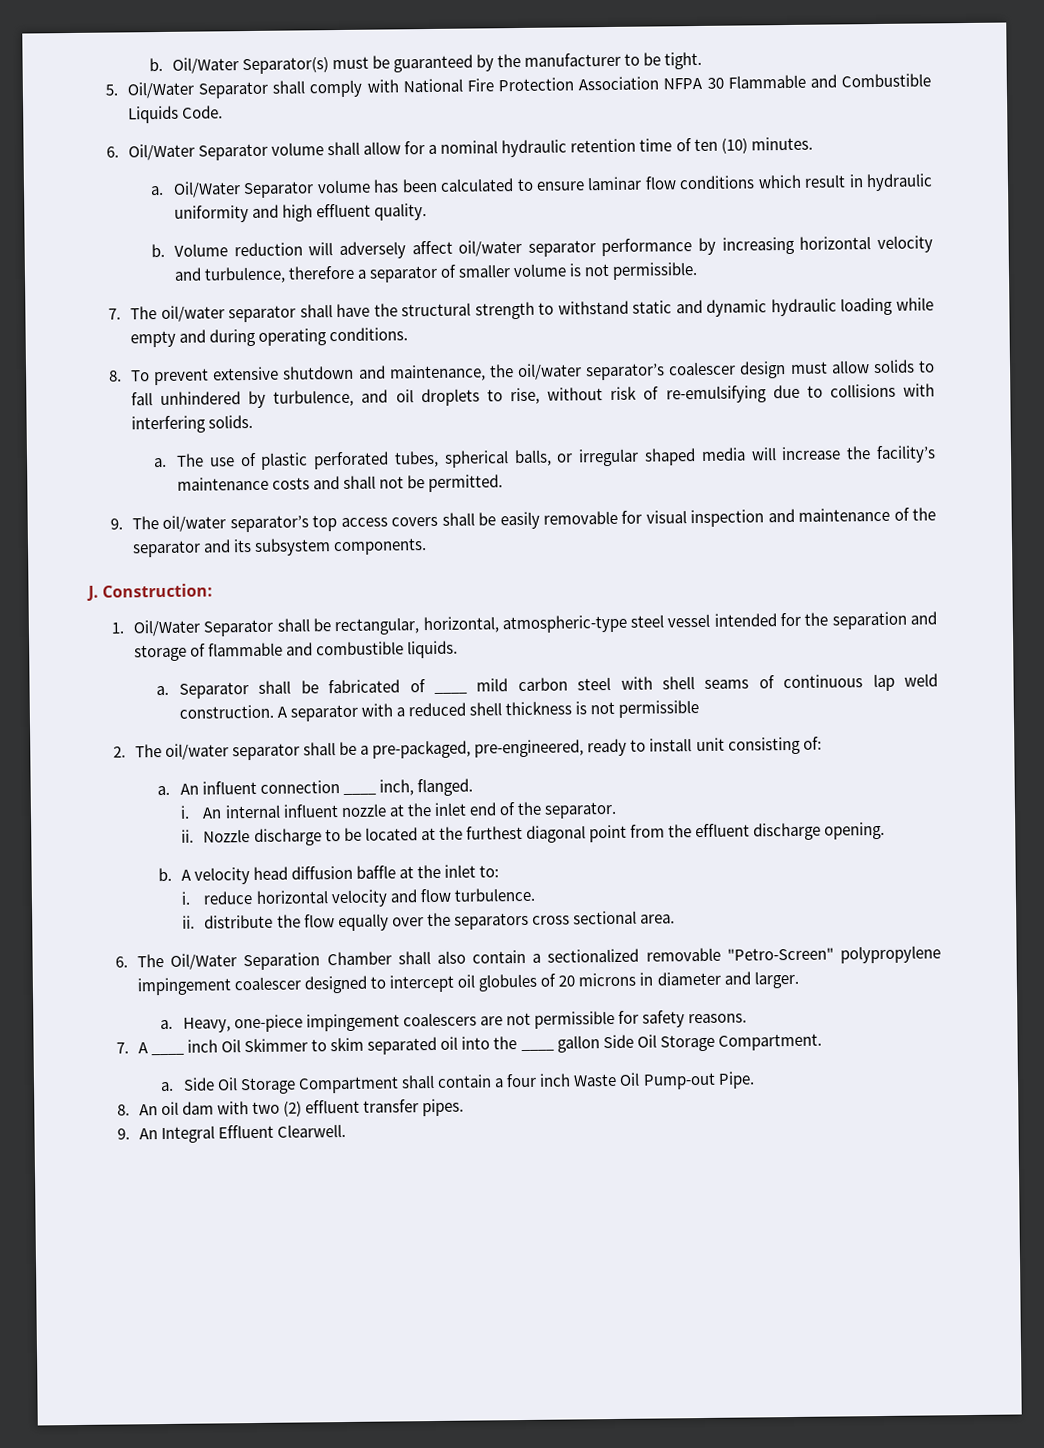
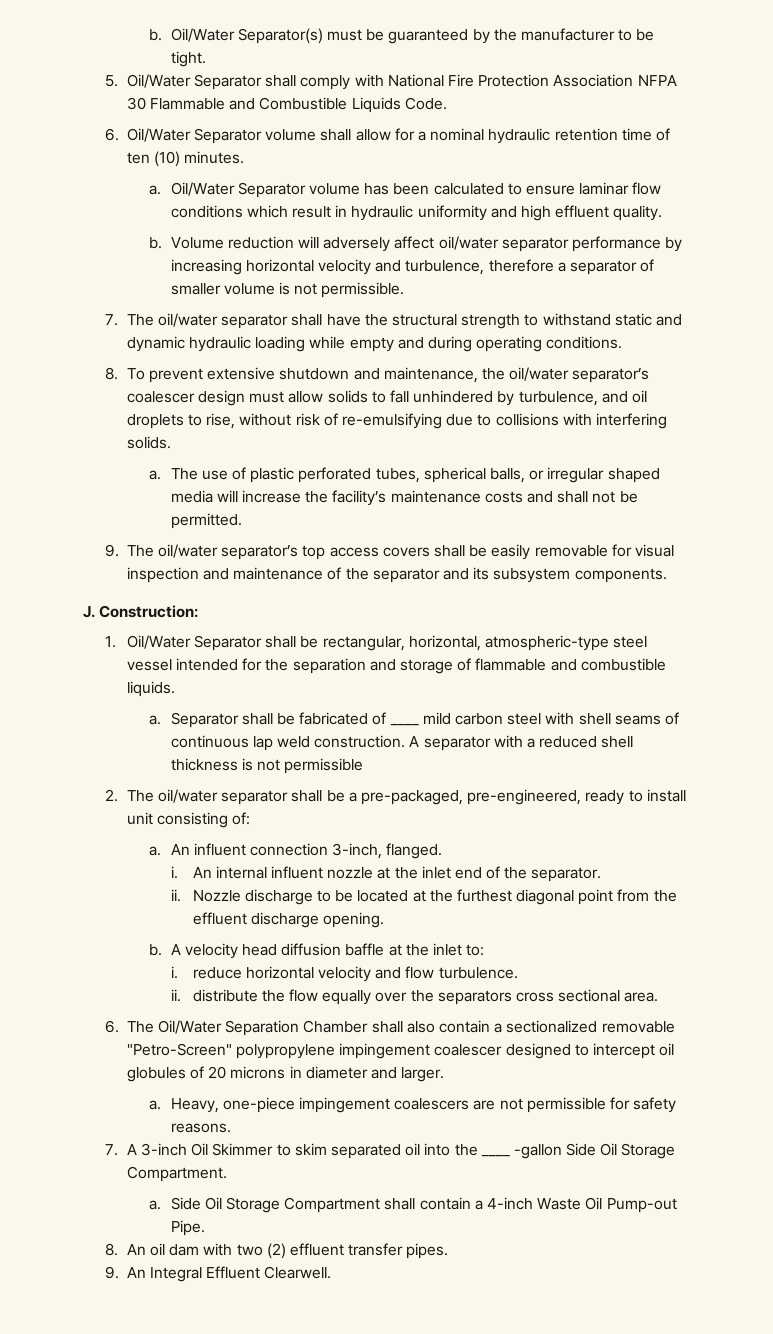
- An influent connection ____ inch, flanged.
+ An influent connection 3-inch, flanged.
- 7. A ____ inch Oil Skimmer to skim separated oil into the ____ gallon Side Oil Storage Compartment.
+ 7. A 3-inch Oil Skimmer to skim separated oil into the ____ -gallon Side Oil Storage Compartment.
- Side Oil Storage Compartment shall contain a four inch Waste Oil Pump-out Pipe.
+ Side Oil Storage Compartment shall contain a 4-inch Waste Oil Pump-out Pipe.

